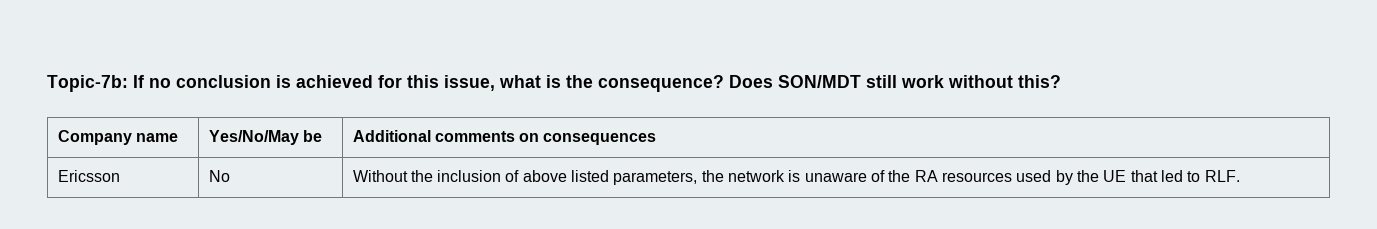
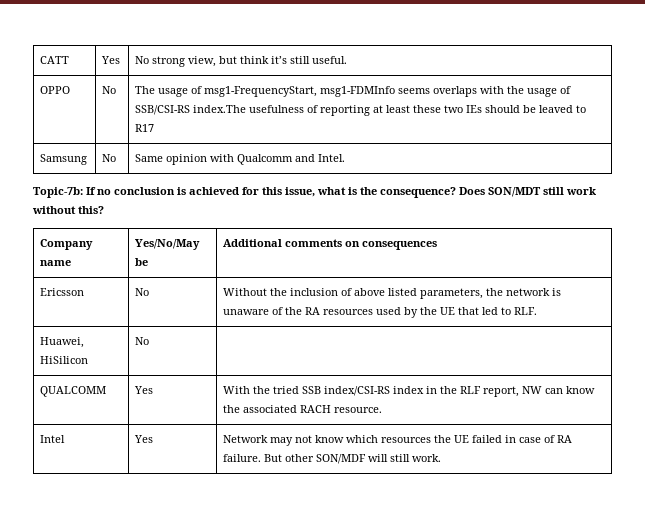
+ CATT | Yes | No strong view, but think it’s still useful.
+ OPPO | No | The usage of msg1-FrequencyStart, msg1-FDMInfo seems overlaps with the usage of SSB/CSI-RS index.The usefulness of reporting at least these two IEs should be leaved to R17
+ Samsung | No | Same opinion with Qualcomm and Intel.
+ Huawei, HiSilicon | No |
+ QUALCOMM | Yes | With the tried SSB index/CSI-RS index in the RLF report, NW can know the associated RACH resource.
+ Intel | Yes | Network may not know which resources the UE failed in case of RA failure. But other SON/MDF will still work.

